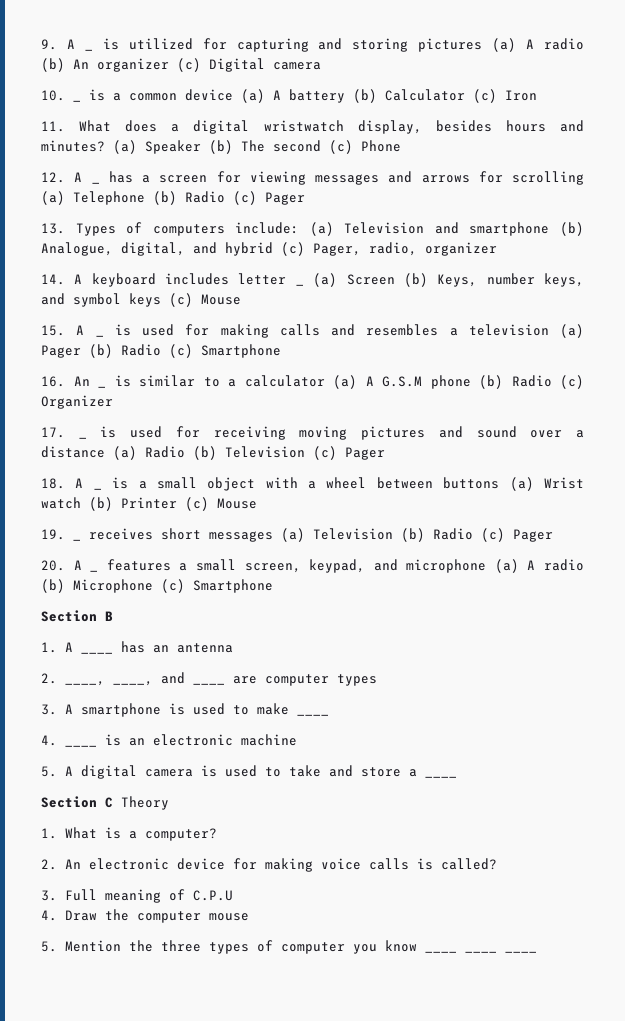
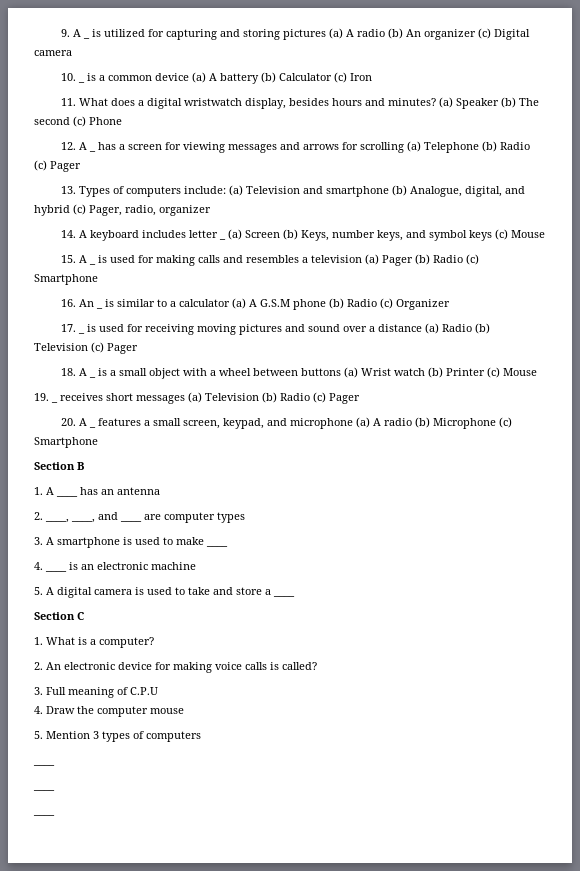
- Section C Theory
+ Section C
- 5. Mention the three types of computer you know ____ ____ ____
+ 5. Mention 3 types of computers
+ ____
+ ____
+ ____

